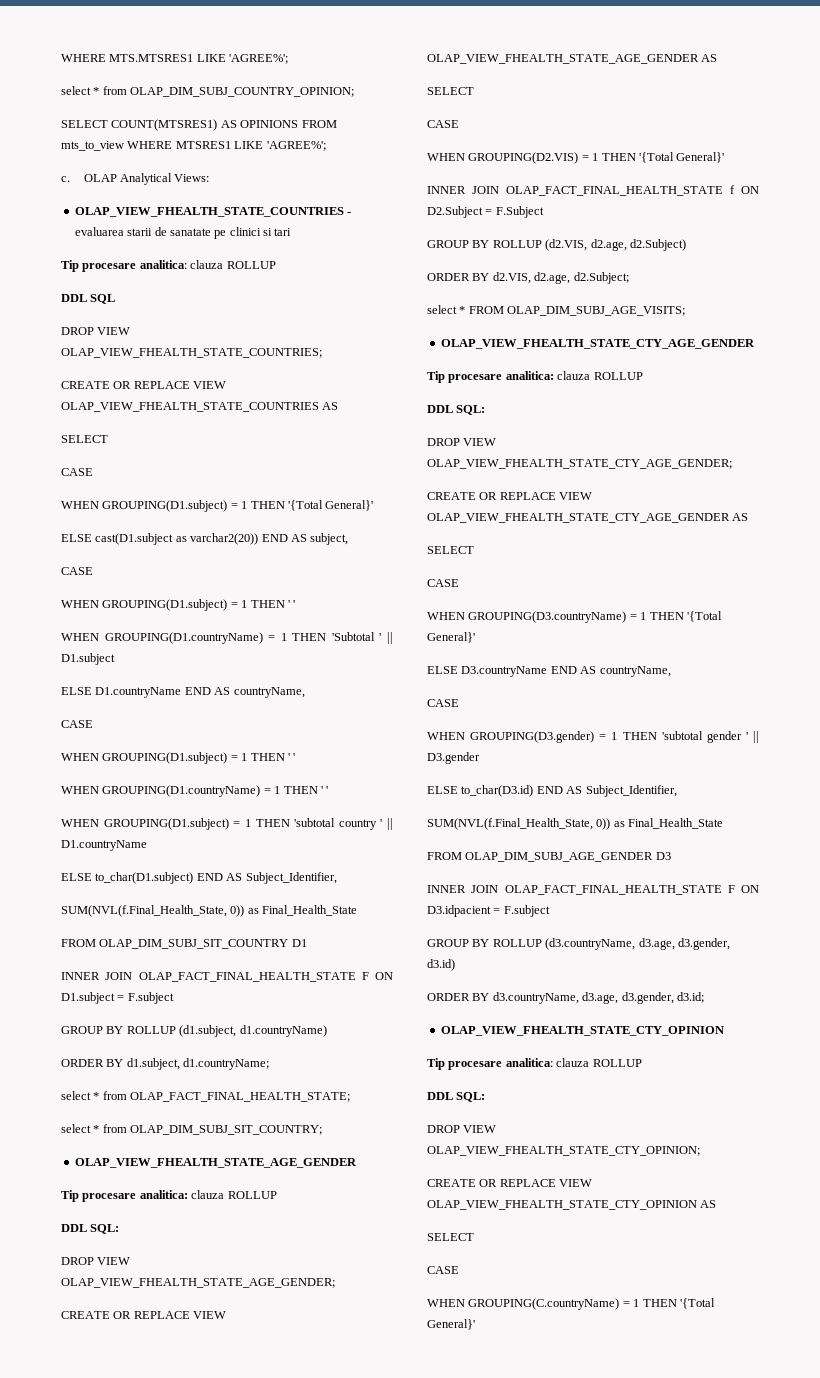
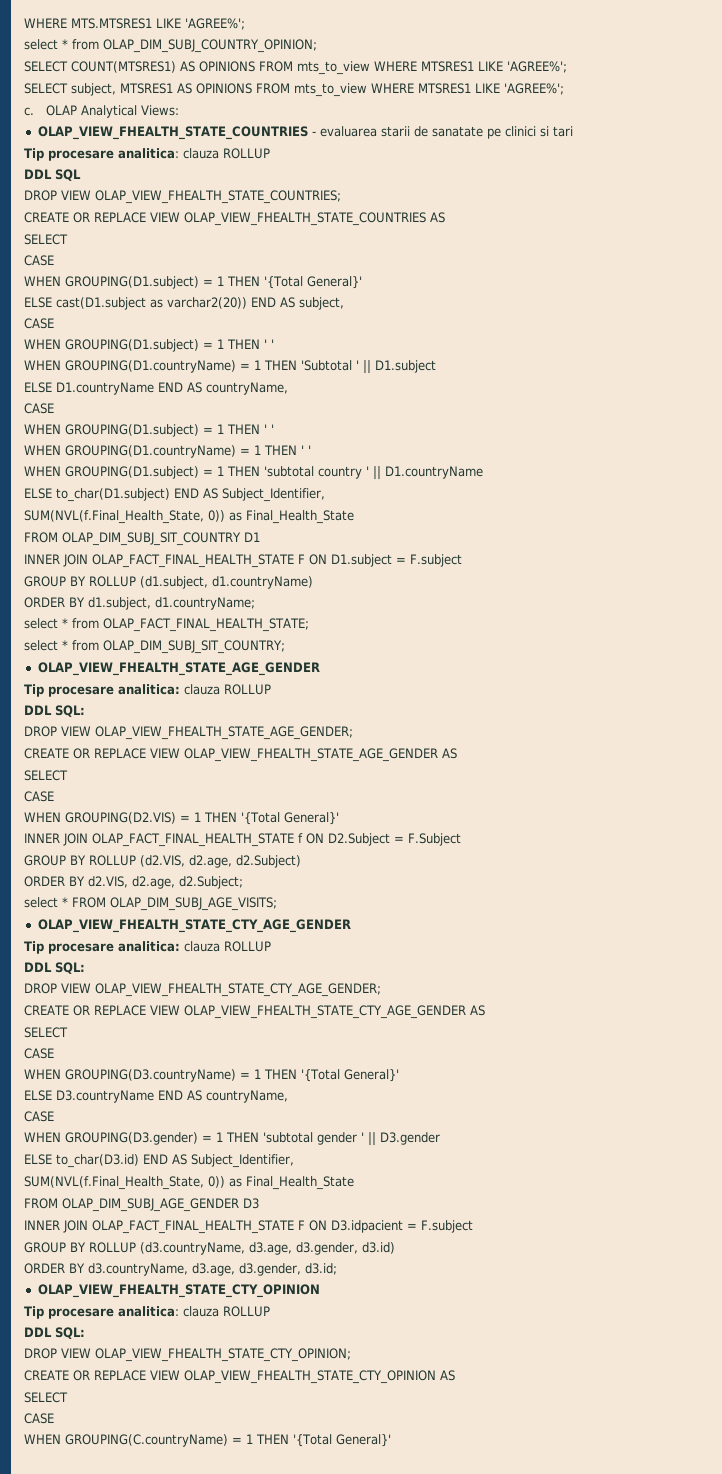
+ SELECT subject, MTSRES1 AS OPINIONS FROM mts_to_view WHERE MTSRES1 LIKE 'AGREE%';

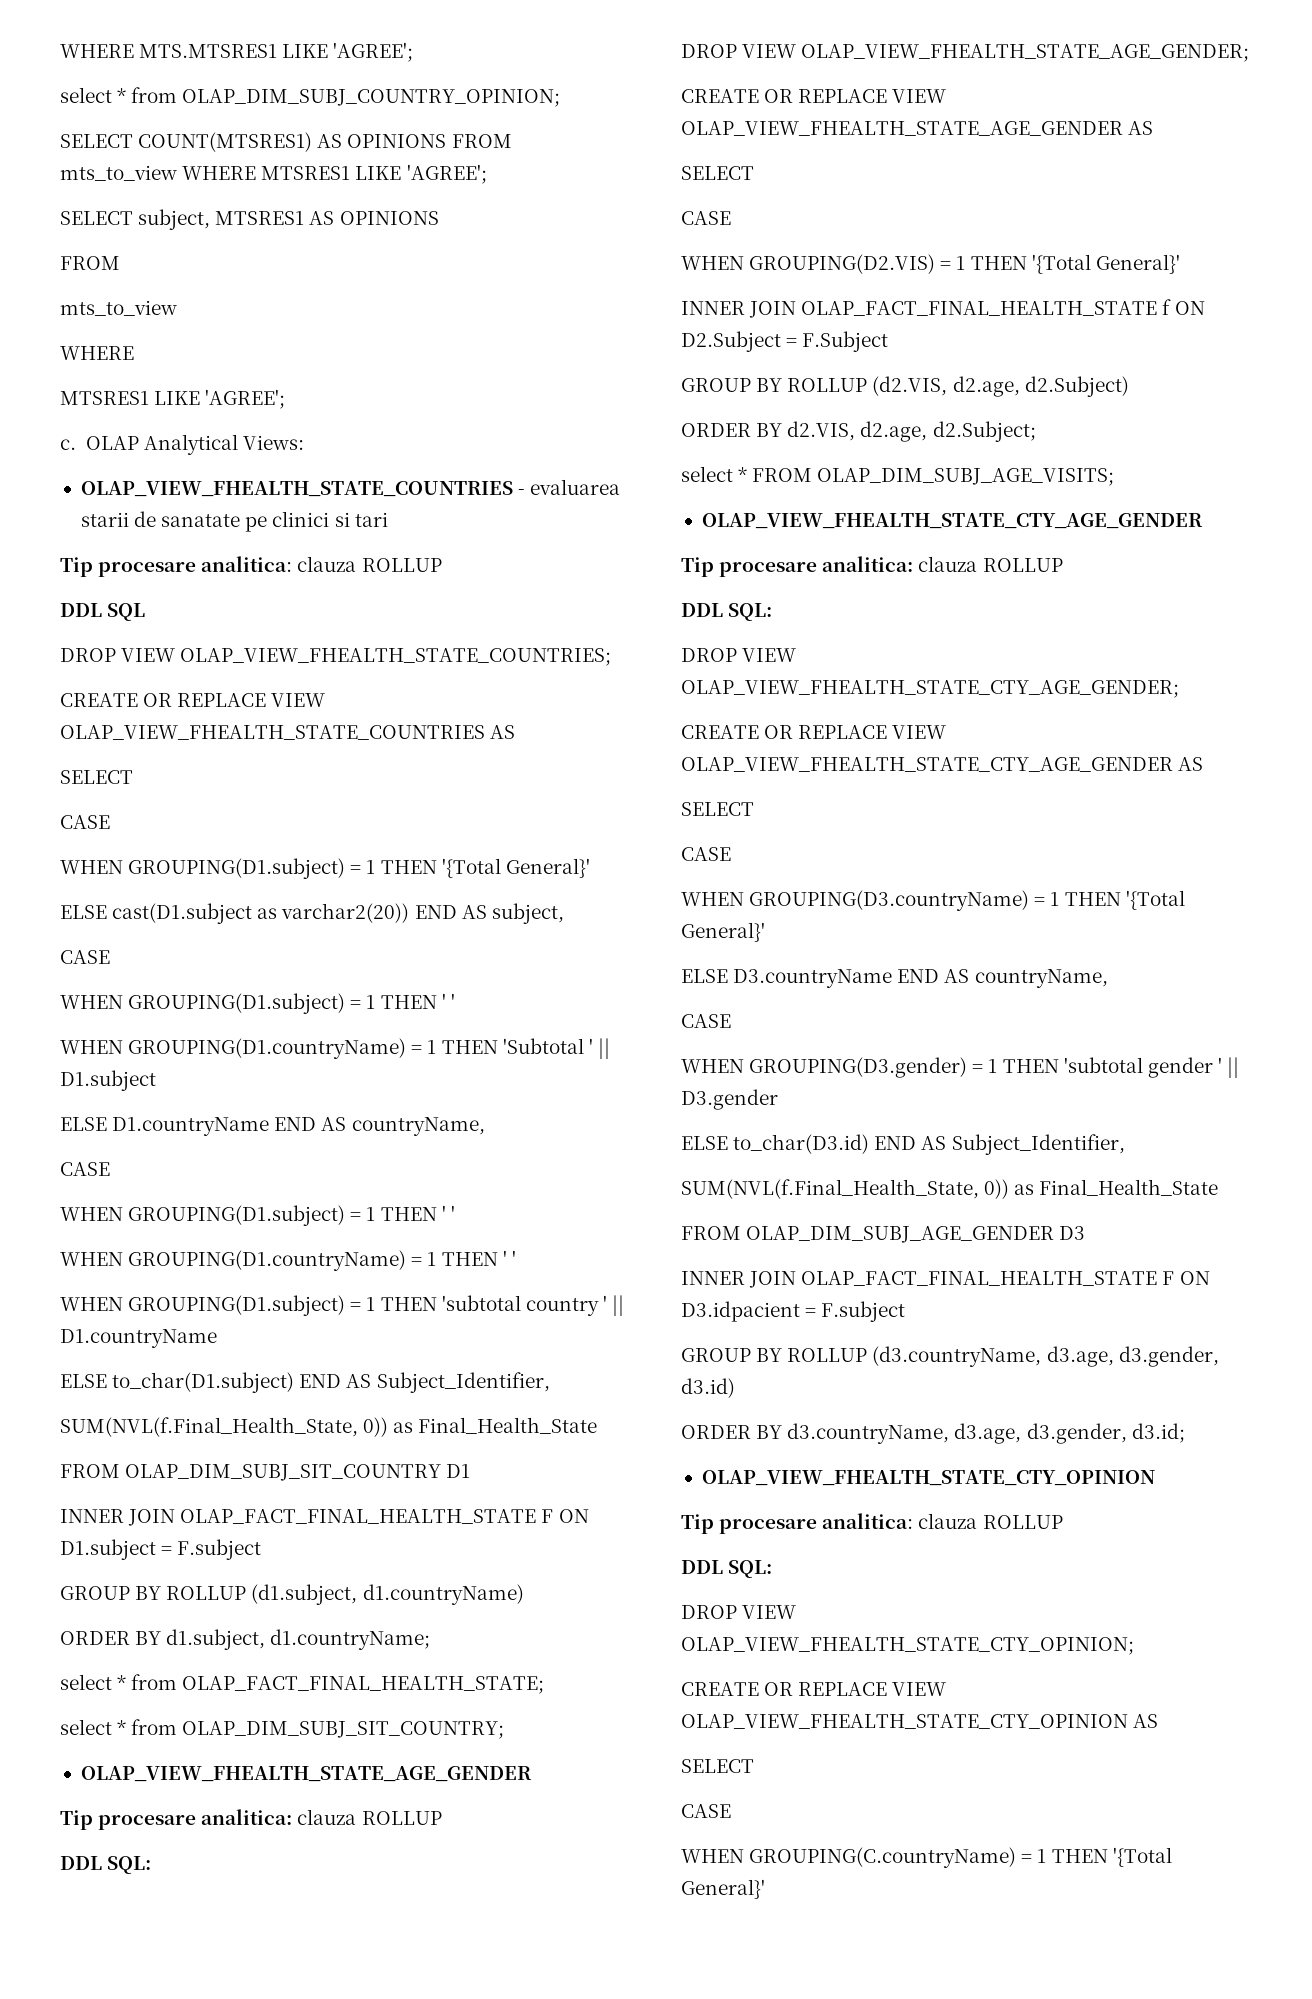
- WHERE MTS.MTSRES1 LIKE 'AGREE%';
+ WHERE MTS.MTSRES1 LIKE 'AGREE';
- SELECT COUNT(MTSRES1) AS OPINIONS FROM mts_to_view WHERE MTSRES1 LIKE 'AGREE%';
+ SELECT COUNT(MTSRES1) AS OPINIONS FROM mts_to_view WHERE MTSRES1 LIKE 'AGREE';
- SELECT subject, MTSRES1 AS OPINIONS FROM mts_to_view WHERE MTSRES1 LIKE 'AGREE%';
+ SELECT subject, MTSRES1 AS OPINIONS
+ FROM
+ mts_to_view
+ WHERE
+ MTSRES1 LIKE 'AGREE';

